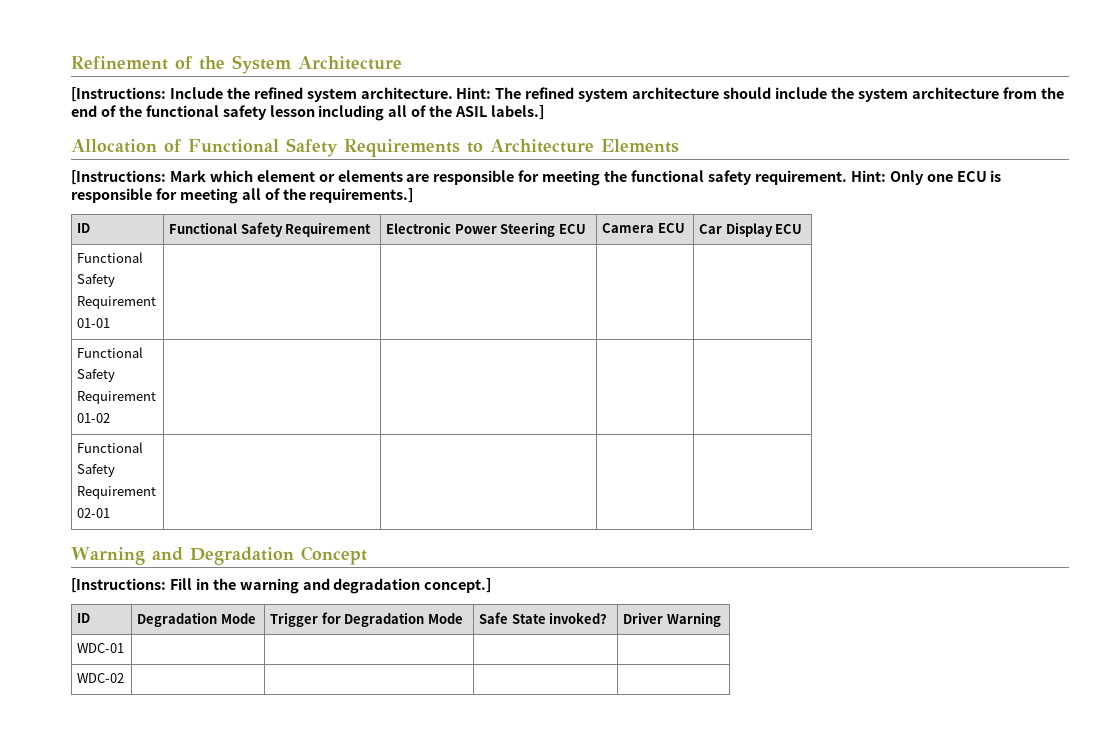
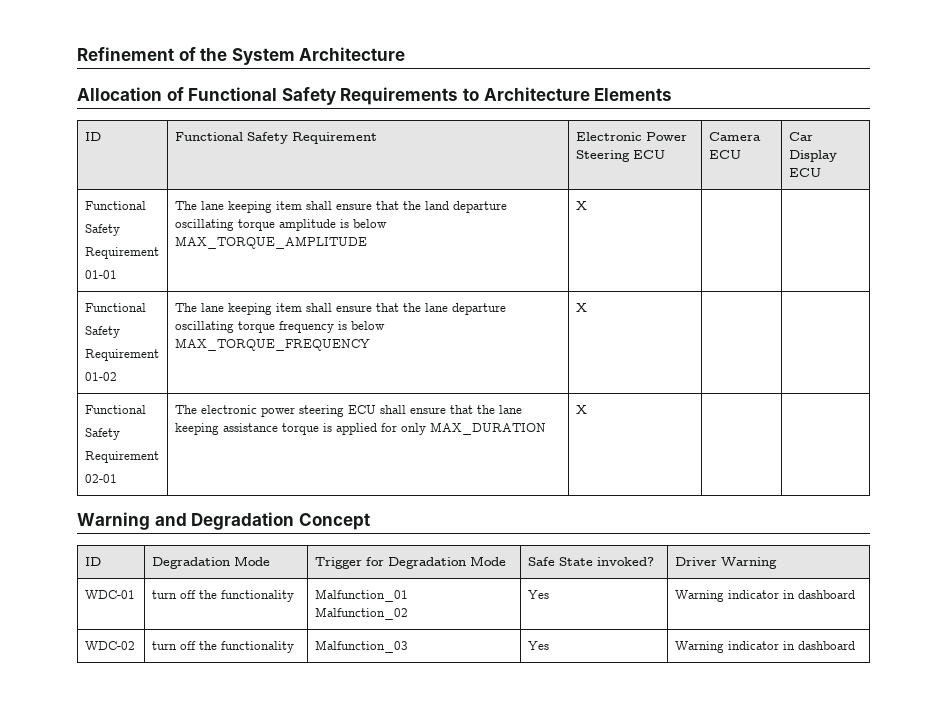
- [Instructions: Include the refined system architecture. Hint: The refined system architecture should include the system architecture from the end of the functional safety lesson including all of the ASIL labels.]
- [Instructions: Mark which element or elements are responsible for meeting the functional safety requirement. Hint: Only one ECU is responsible for meeting all of the requirements.]
  ID | Functional Safety Requirement | Electronic Power Steering ECU | Camera ECU | Car Display ECU
  Functional
  Safety
  Requirement
- 01-01 | | | |
+ 01-01 | The lane keeping item shall ensure that the land departure oscillating torque amplitude is below MAX_TORQUE_AMPLITUDE | X | |
  Functional
  Safety
  Requirement
- 01-02 | | | |
+ 01-02 | The lane keeping item shall ensure that the lane departure oscillating torque frequency is below MAX_TORQUE_FREQUENCY | X | |
  Functional
  Safety
  Requirement
- 02-01 | | | |
+ 02-01 | The electronic power steering ECU shall ensure that the lane keeping assistance torque is applied for only MAX_DURATION | X | |
  Warning and Degradation Concept
- [Instructions: Fill in the warning and degradation concept.]
- WDC-01 | | | |
- WDC-02 | | | |
+ WDC-01 | turn off the functionality | Malfunction_01
+ Malfunction_02 | Yes | Warning indicator in dashboard
+ WDC-02 | turn off the functionality | Malfunction_03 | Yes | Warning indicator in dashboard

